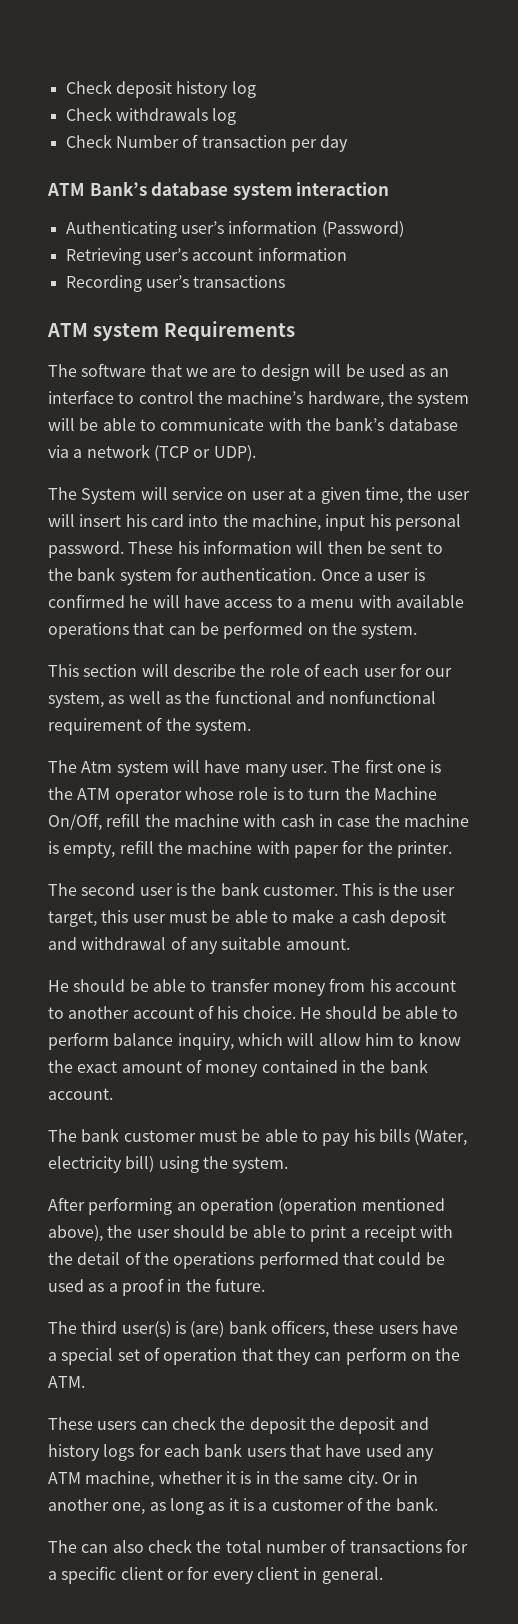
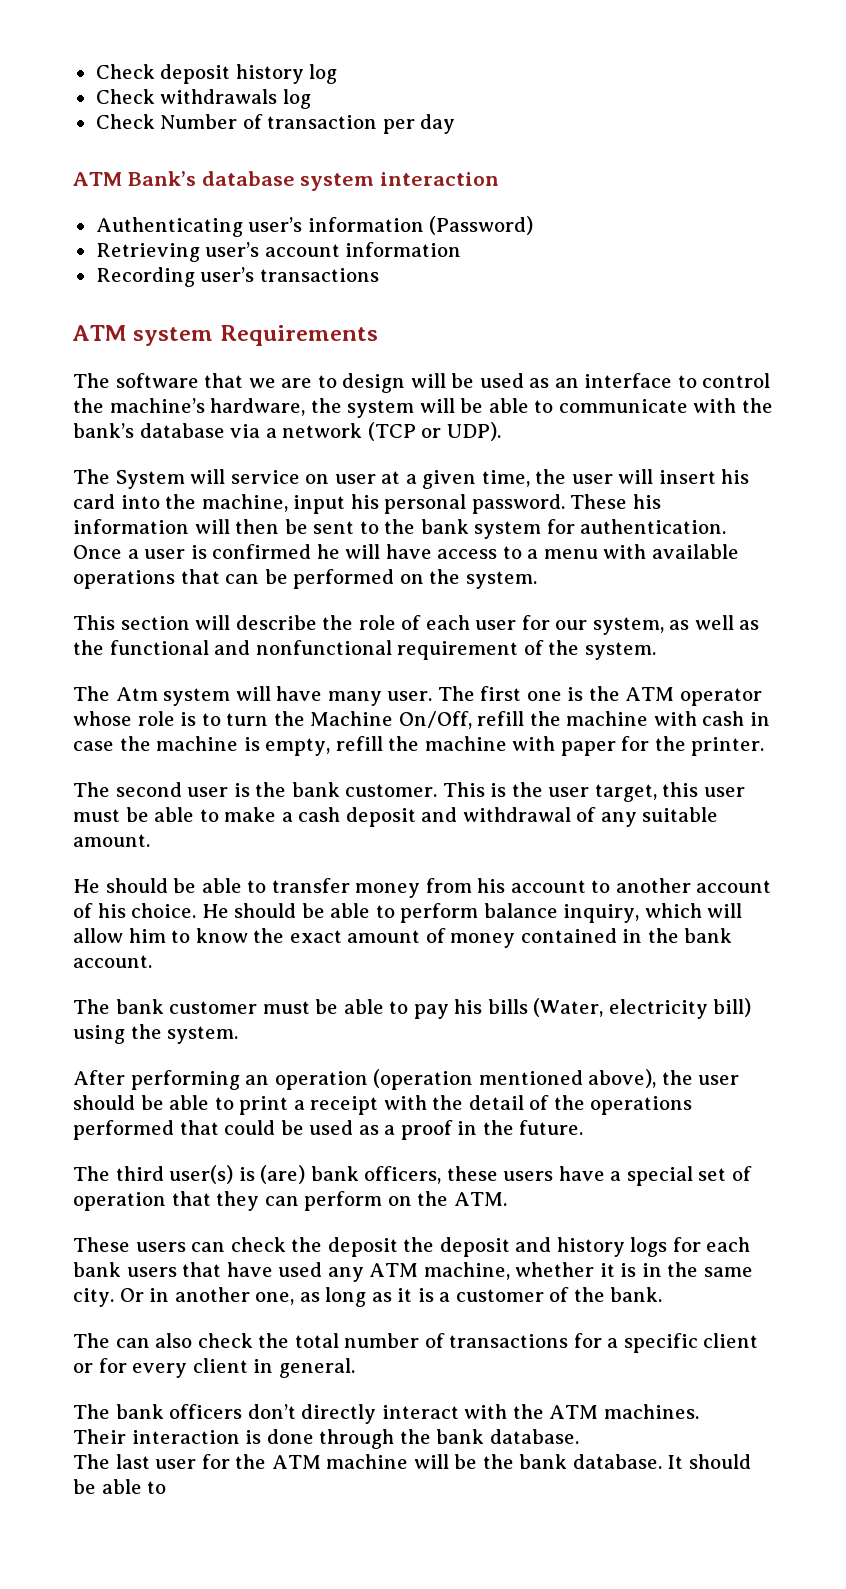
+ The bank officers don’t directly interact with the ATM machines.
+ Their interaction is done through the bank database.
+ The last user for the ATM machine will be the bank database. It should be able to

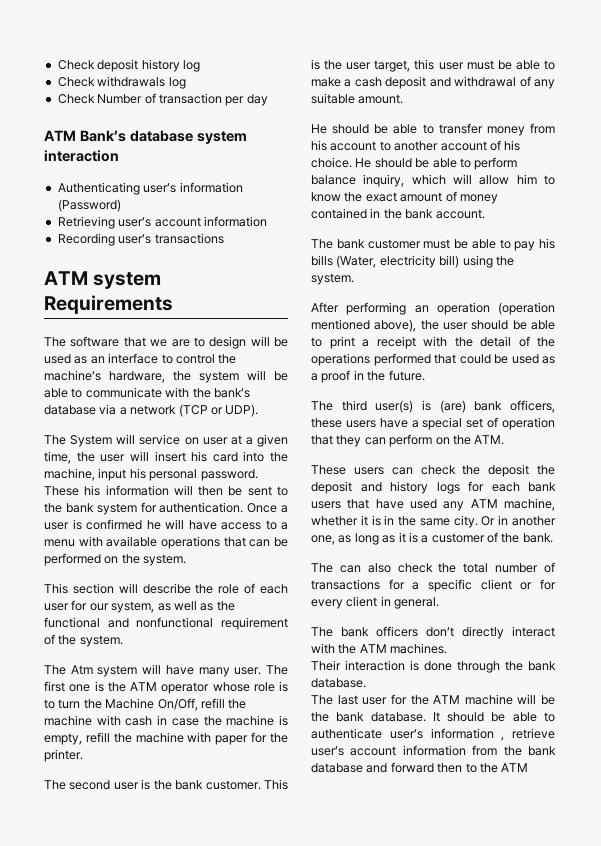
- It should be able to
+ It should be able to authenticate user’s information , retrieve user’s account information from the bank database and forward then to the ATM

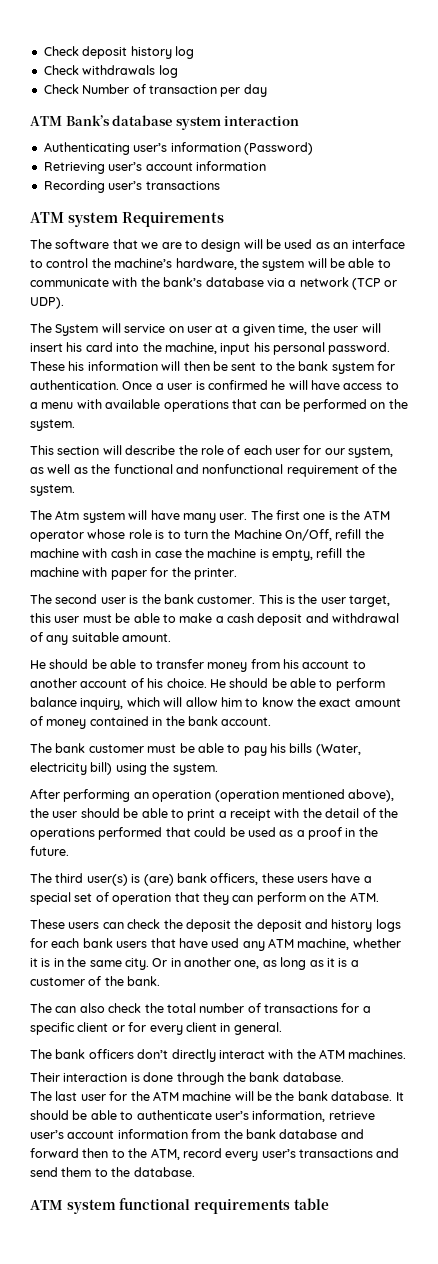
- It should be able to authenticate user’s information , retrieve user’s account information from the bank database and forward then to the ATM
+ It should be able to authenticate user’s information, retrieve user’s account information from the bank database and forward then to the ATM, record every user’s transactions and send them to the database.
+ ATM system functional requirements table

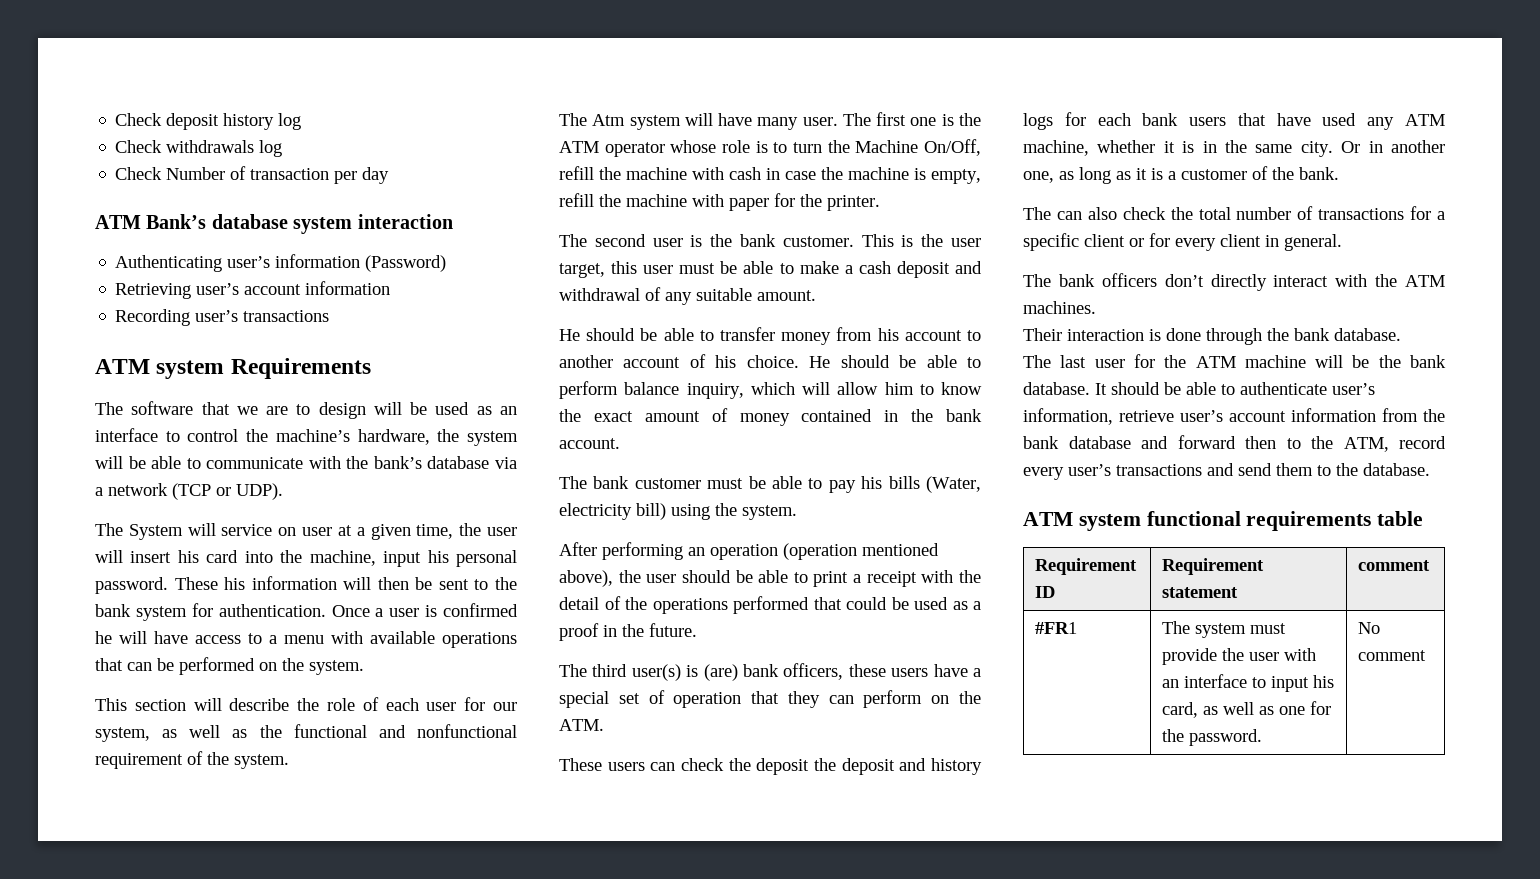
+ Requirement ID | Requirement statement | comment
+ #FR1 | The system must provide the user with an interface to input his card, as well as one for the password. | No comment

